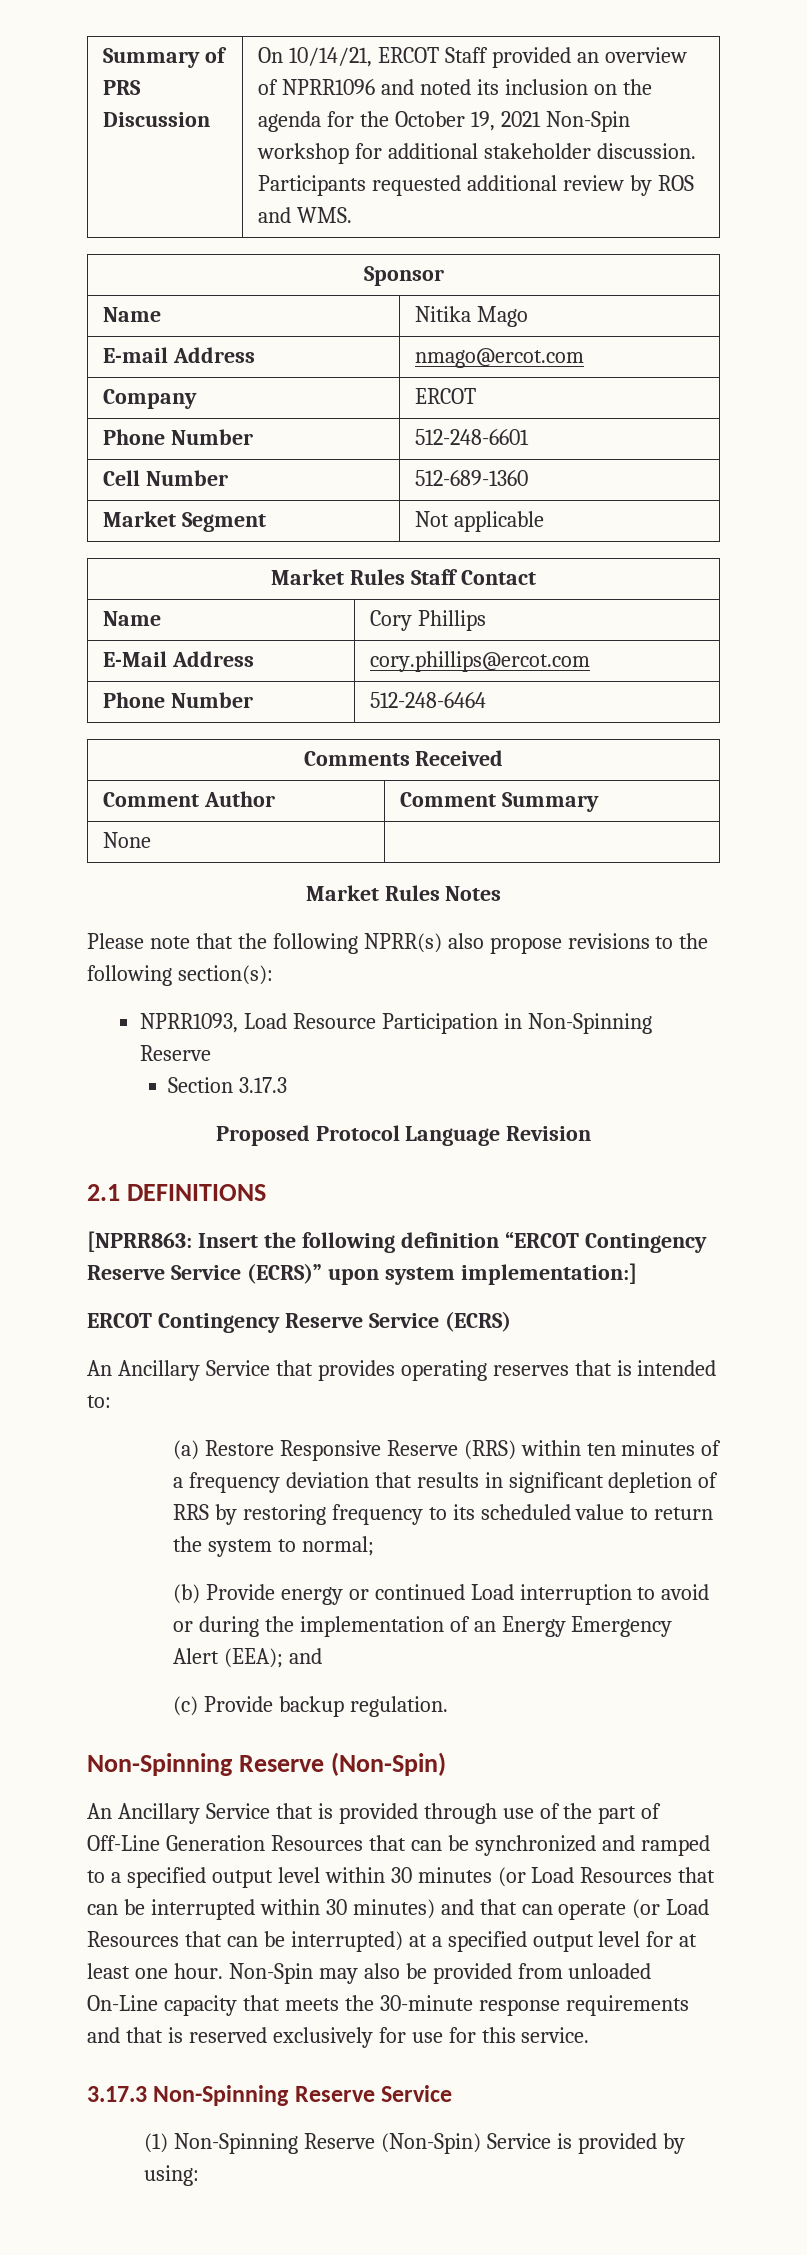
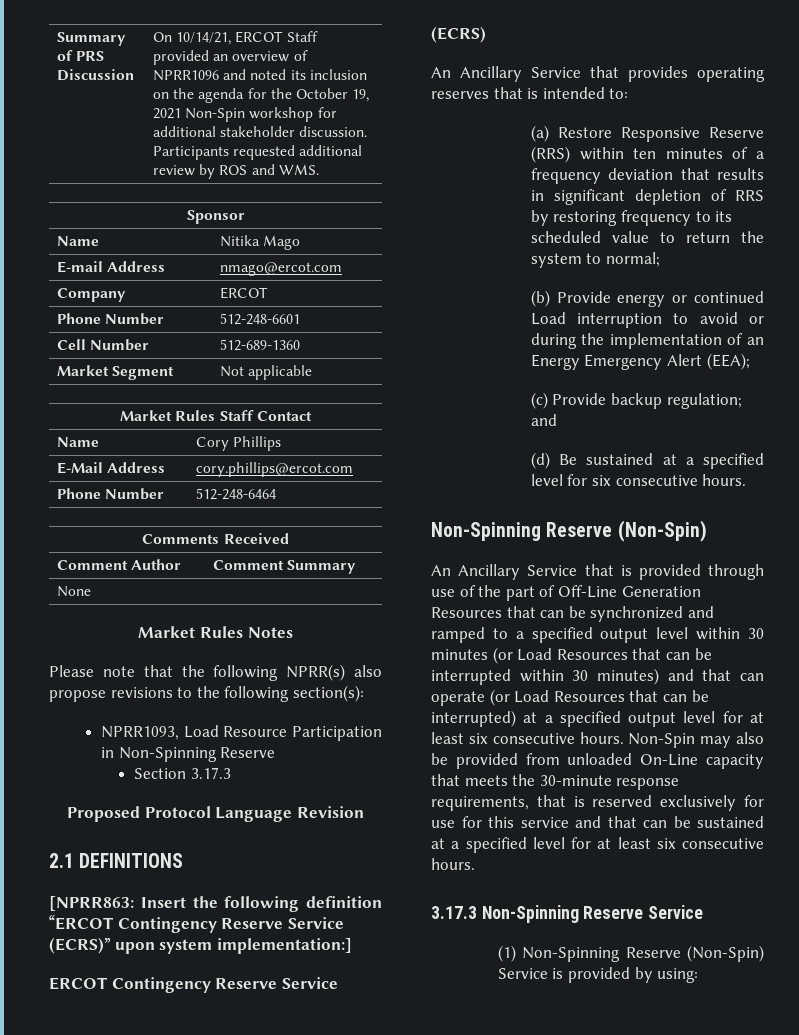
- (b) Provide energy or continued Load interruption to avoid or during the implementation of an Energy Emergency Alert (EEA); and
+ (b) Provide energy or continued Load interruption to avoid or during the implementation of an Energy Emergency Alert (EEA);
- (c) Provide backup regulation.
+ (c) Provide backup regulation; and
+ (d) Be sustained at a specified level for six consecutive hours.
- An Ancillary Service that is provided through use of the part of Off-Line Generation Resources that can be synchronized and ramped to a specified output level within 30 minutes (or Load Resources that can be interrupted within 30 minutes) and that can operate (or Load Resources that can be interrupted) at a specified output level for at least one hour.
+ An Ancillary Service that is provided through use of the part of Off-Line Generation Resources that can be synchronized and ramped to a specified output level within 30 minutes (or Load Resources that can be interrupted within 30 minutes) and that can operate (or Load Resources that can be interrupted) at a specified output level for at least six consecutive hours.
- Non-Spin may also be provided from unloaded On-Line capacity that meets the 30-minute response requirements and that is reserved exclusively for use for this service.
+ Non-Spin may also be provided from unloaded On-Line capacity that meets the 30-minute response requirements, that is reserved exclusively for use for this service and that can be sustained at a specified level for at least six consecutive hours.

